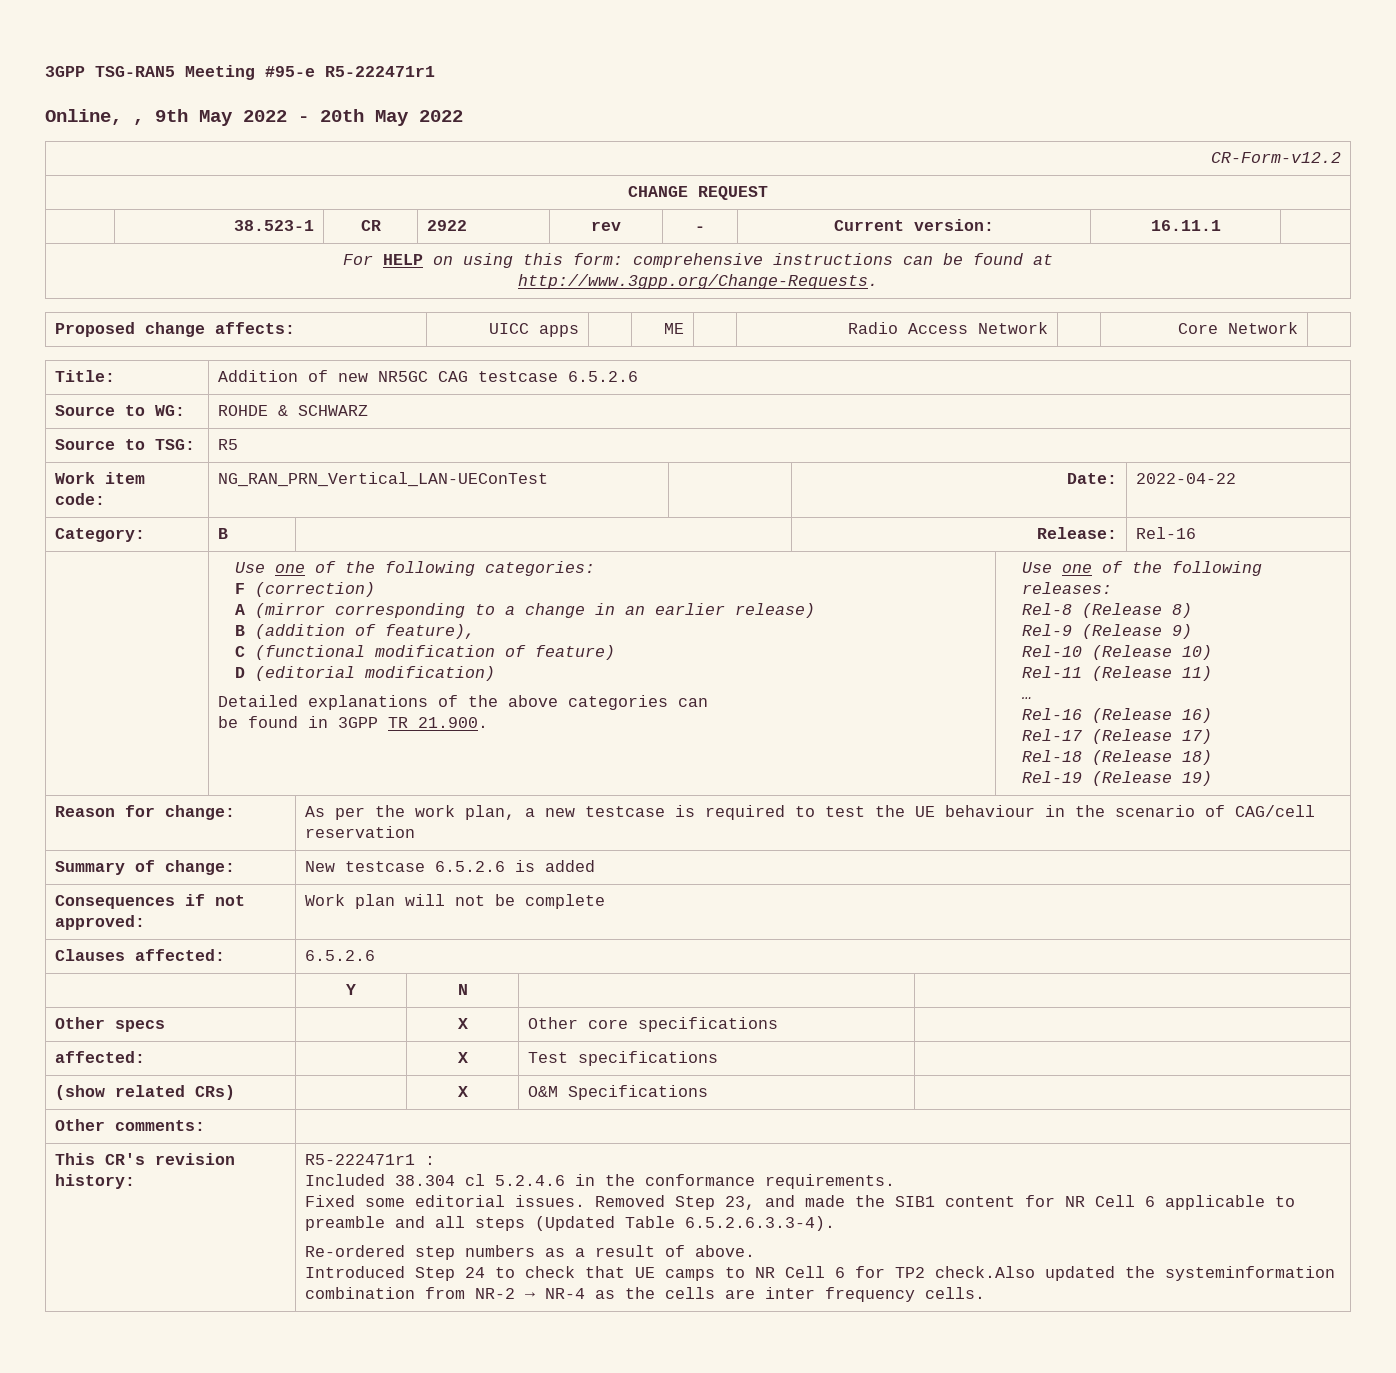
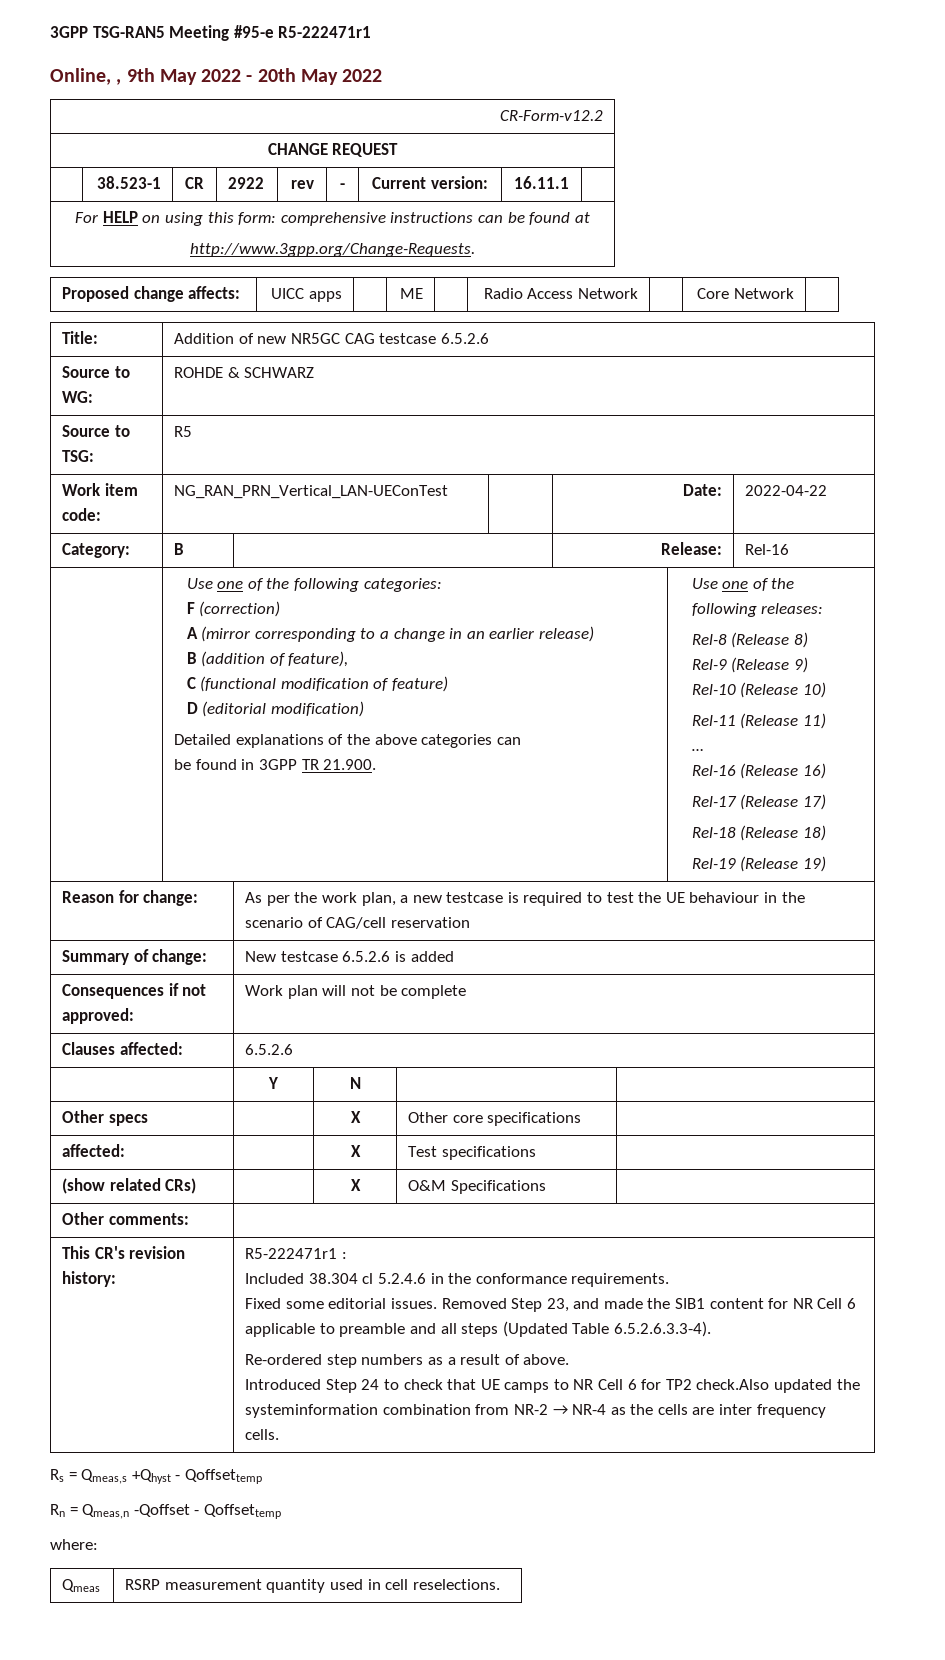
+ Rs = Qmeas,s +Qhyst - Qoffsettemp
+ Rn = Qmeas,n -Qoffset - Qoffsettemp
+ where:
+ Qmeas | RSRP measurement quantity used in cell reselections.

